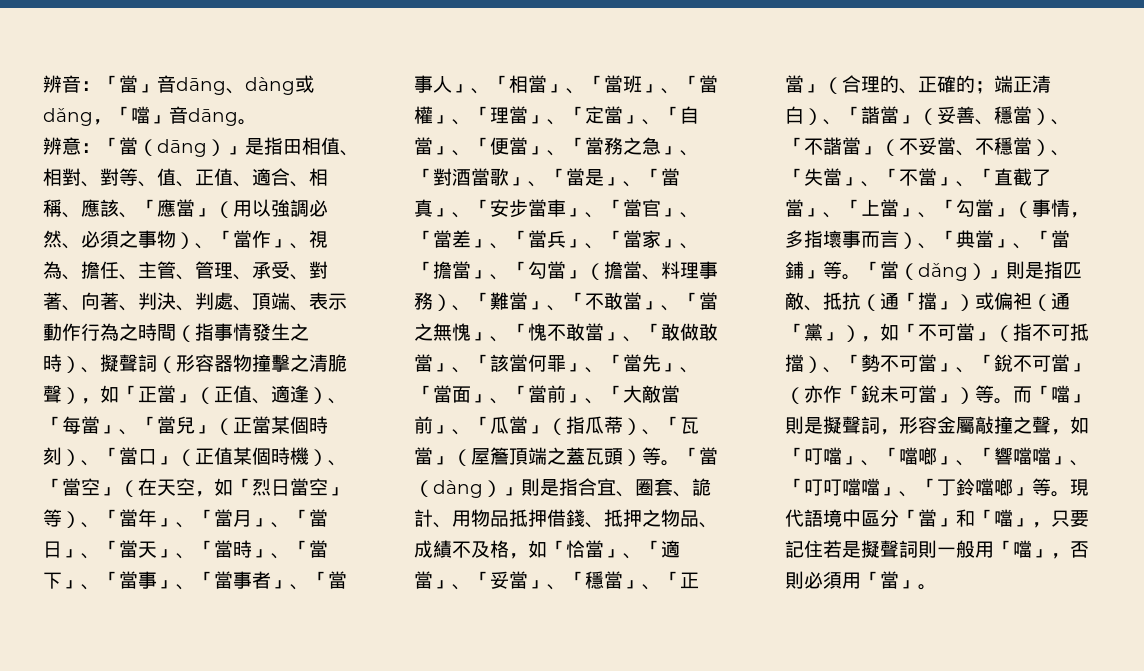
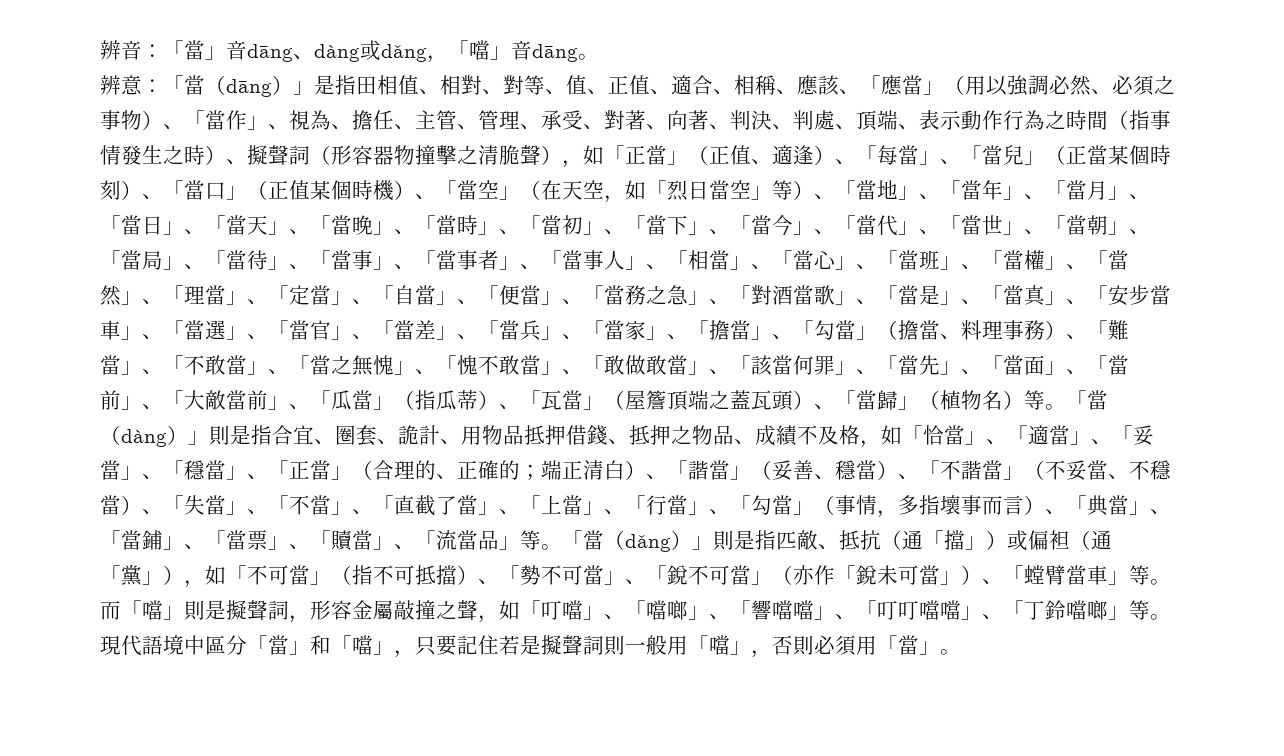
- 「當（dāng）」是指田相值、相對、對等、值、正值、適合、相稱、應該、「應當」（用以強調必然、必須之事物）、「當作」、視為、擔任、主管、管理、承受、對著、向著、判決、判處、頂端、表示動作行為之時間（指事情發生之時）、擬聲詞（形容器物撞擊之清脆聲），如「正當」（正值、適逢）、「每當」、「當兒」（正當某個時刻）、「當口」（正值某個時機）、「當空」（在天空，如「烈日當空」等）、「當年」、「當月」、「當日」、「當天」、「當時」、「當下」、「當事」、「當事者」、「當事人」、「相當」、「當班」、「當權」、「理當」、「定當」、「自當」、「便當」、「當務之急」、「對酒當歌」、「當是」、「當真」、「安步當車」、「當官」、「當差」、「當兵」、「當家」、「擔當」、「勾當」（擔當、料理事務）、「難當」、「不敢當」、「當之無愧」、「愧不敢當」、「敢做敢當」、「該當何罪」、「當先」、「當面」、「當前」、「大敵當前」、「瓜當」（指瓜蒂）、「瓦當」（屋簷頂端之蓋瓦頭）等。
+ 「當（dāng）」是指田相值、相對、對等、值、正值、適合、相稱、應該、「應當」（用以強調必然、必須之事物）、「當作」、視為、擔任、主管、管理、承受、對著、向著、判決、判處、頂端、表示動作行為之時間（指事情發生之時）、擬聲詞（形容器物撞擊之清脆聲），如「正當」（正值、適逢）、「每當」、「當兒」（正當某個時刻）、「當口」（正值某個時機）、「當空」（在天空，如「烈日當空」等）、「當地」、「當年」、「當月」、「當日」、「當天」、「當晚」、「當時」、「當初」、「當下」、「當今」、「當代」、「當世」、「當朝」、「當局」、「當待」、「當事」、「當事者」、「當事人」、「相當」、「當心」、「當班」、「當權」、「當然」、「理當」、「定當」、「自當」、「便當」、「當務之急」、「對酒當歌」、「當是」、「當真」、「安步當車」、「當選」、「當官」、「當差」、「當兵」、「當家」、「擔當」、「勾當」（擔當、料理事務）、「難當」、「不敢當」、「當之無愧」、「愧不敢當」、「敢做敢當」、「該當何罪」、「當先」、「當面」、「當前」、「大敵當前」、「瓜當」（指瓜蒂）、「瓦當」（屋簷頂端之蓋瓦頭）、「當歸」（植物名）等。
- 端正清白）、「諧當」（妥善、穩當）、「不諧當」（不妥當、不穩當）、「失當」、「不當」、「直截了當」、「上當」、「勾當」（事情，多指壞事而言）、「典當」、「當鋪」等。
+ 端正清白）、「諧當」（妥善、穩當）、「不諧當」（不妥當、不穩當）、「失當」、「不當」、「直截了當」、「上當」、「行當」、「勾當」（事情，多指壞事而言）、「典當」、「當鋪」、「當票」、「贖當」、「流當品」等。
- 「當（dǎng）」則是指匹敵、抵抗（通「擋」）或偏袒（通「黨」），如「不可當」（指不可抵擋）、「勢不可當」、「銳不可當」（亦作「銳未可當」）等。
+ 「當（dǎng）」則是指匹敵、抵抗（通「擋」）或偏袒（通「黨」），如「不可當」（指不可抵擋）、「勢不可當」、「銳不可當」（亦作「銳未可當」）、「螳臂當車」等。

